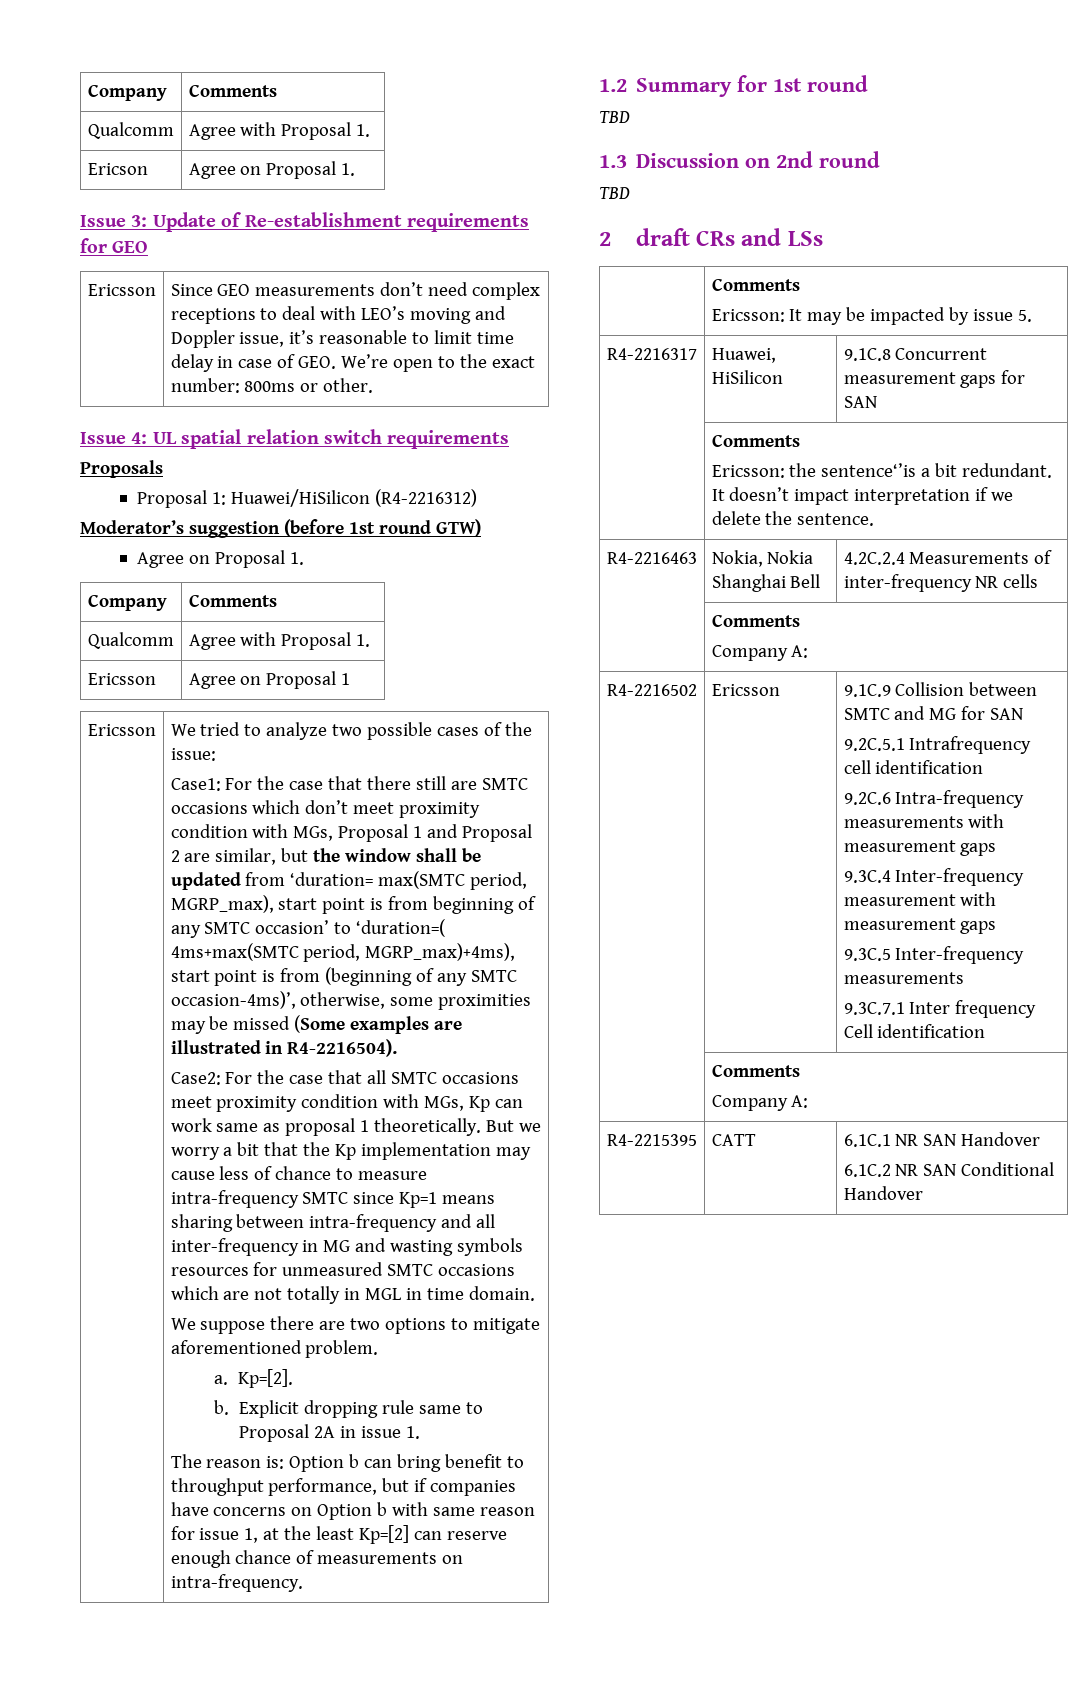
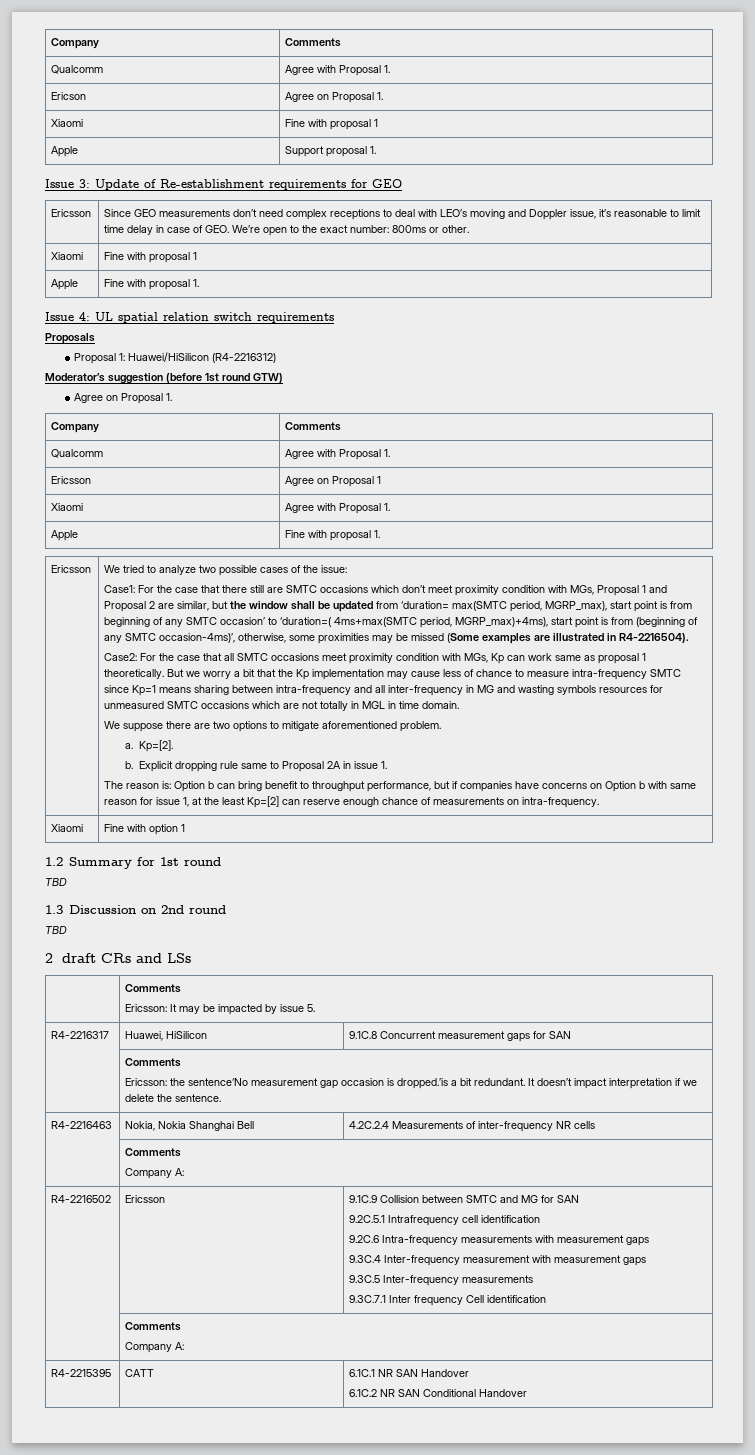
  Ericson | Agree on Proposal 1.
+ Xiaomi | Fine with proposal 1
+ Apple | Support proposal 1.
  Ericsson | Since GEO measurements don’t need complex receptions to deal with LEO’s moving and Doppler issue, it’s reasonable to limit time delay in case of GEO. We’re open to the exact number: 800ms or other.
+ Xiaomi | Fine with proposal 1
+ Apple | Fine with proposal 1.
+ Xiaomi | Agree with Proposal 1.
+ Apple | Fine with proposal 1.
+ Xiaomi | Fine with option 1
  R4-2216317 | Huawei, HiSilicon | 9.1C.8 Concurrent measurement gaps for SAN
  | Comments
- Ericsson: the sentence‘’is a bit redundant. It doesn’t impact interpretation if we delete the sentence.
+ Ericsson: the sentence‘No measurement gap occasion is dropped.’is a bit redundant. It doesn’t impact interpretation if we delete the sentence.

